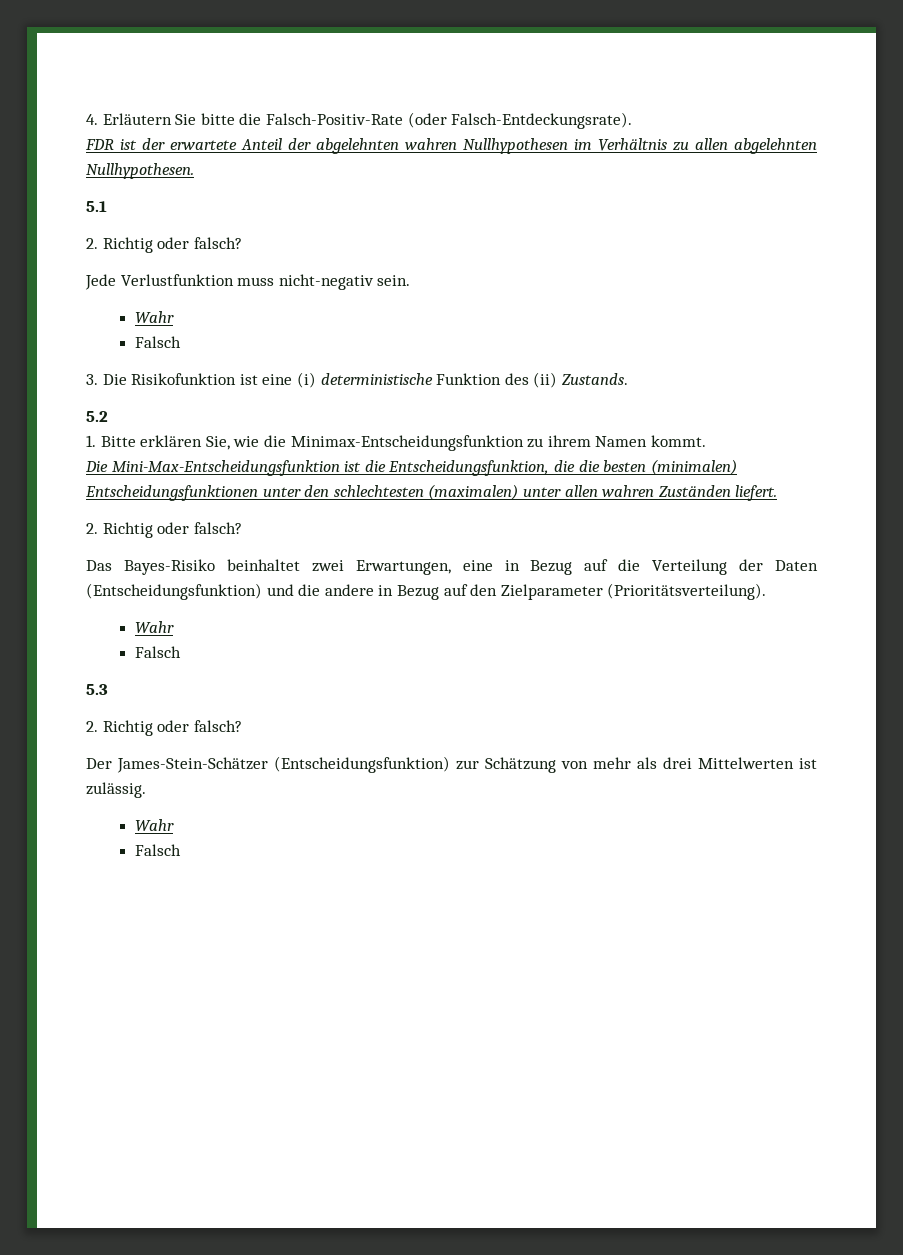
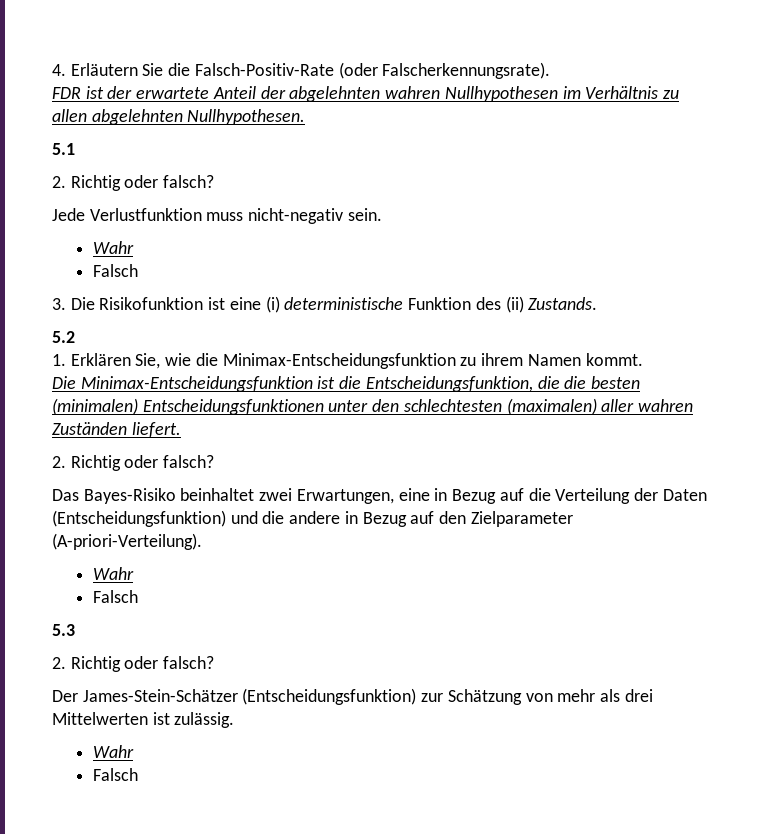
- 4. Erläutern Sie bitte die Falsch-Positiv-Rate (oder Falsch-Entdeckungsrate).
+ 4. Erläutern Sie die Falsch-Positiv-Rate (oder Falscherkennungsrate).
- 1. Bitte erklären Sie, wie die Minimax-Entscheidungsfunktion zu ihrem Namen kommt.
+ 1. Erklären Sie, wie die Minimax-Entscheidungsfunktion zu ihrem Namen kommt.
- Die Mini-Max-Entscheidungsfunktion ist die Entscheidungsfunktion, die die besten (minimalen) Entscheidungsfunktionen unter den schlechtesten (maximalen) unter allen wahren Zuständen liefert.
+ Die Minimax-Entscheidungsfunktion ist die Entscheidungsfunktion, die die besten (minimalen) Entscheidungsfunktionen unter den schlechtesten (maximalen) aller wahren Zuständen liefert.
- Das Bayes-Risiko beinhaltet zwei Erwartungen, eine in Bezug auf die Verteilung der Daten (Entscheidungsfunktion) und die andere in Bezug auf den Zielparameter (Prioritätsverteilung).
+ Das Bayes-Risiko beinhaltet zwei Erwartungen, eine in Bezug auf die Verteilung der Daten (Entscheidungsfunktion) und die andere in Bezug auf den Zielparameter (A-priori-Verteilung).

